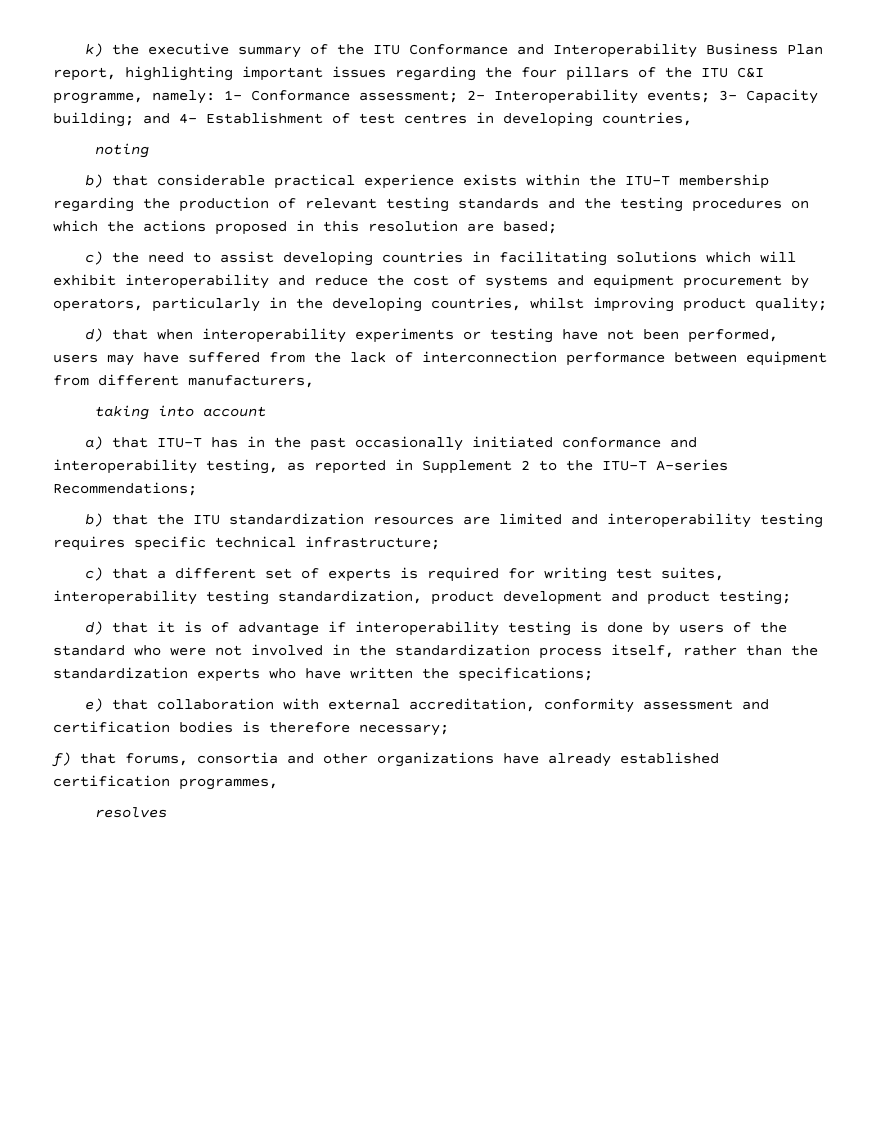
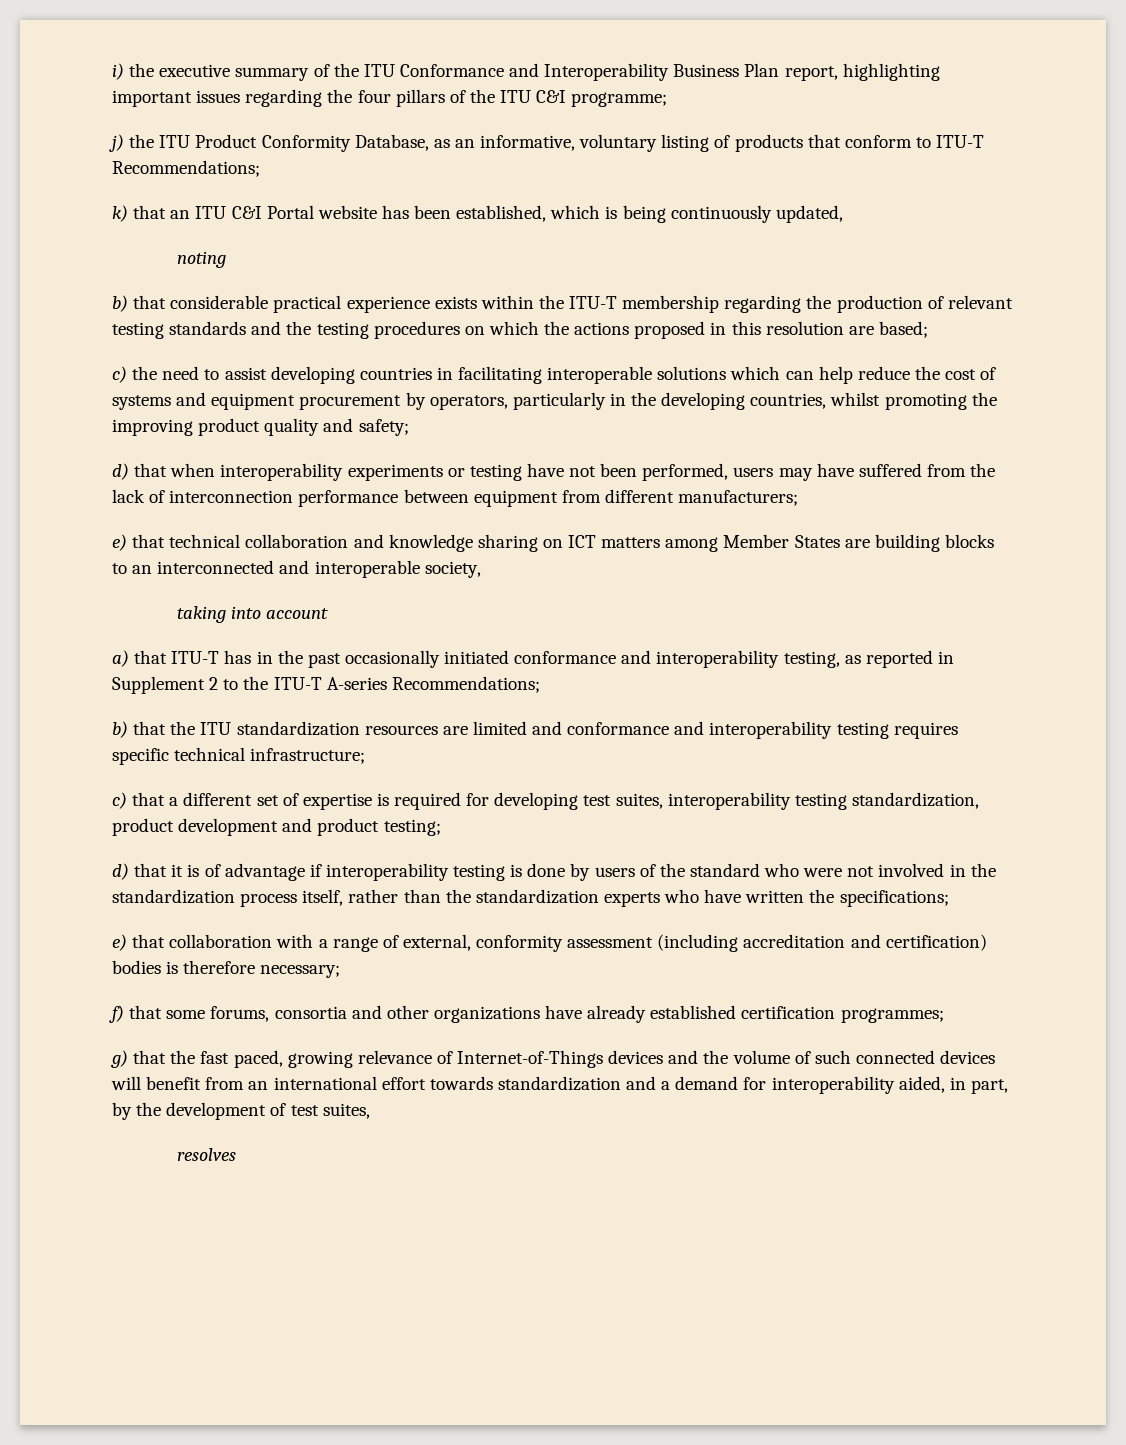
- k) the executive summary of the ITU Conformance and Interoperability Business Plan report, highlighting important issues regarding the four pillars of the ITU C&I programme, namely: 1- Conformance assessment; 2- Interoperability events; 3- Capacity building; and 4- Establishment of test centres in developing countries,
+ i) the executive summary of the ITU Conformance and Interoperability Business Plan report, highlighting important issues regarding the four pillars of the ITU C&I programme;
+ j) the ITU Product Conformity Database, as an informative, voluntary listing of products that conform to ITU-T Recommendations;
+ k) that an ITU C&I Portal website has been established, which is being continuously updated,
- c) the need to assist developing countries in facilitating solutions which will exhibit interoperability and reduce the cost of systems and equipment procurement by operators, particularly in the developing countries, whilst improving product quality;
+ c) the need to assist developing countries in facilitating interoperable solutions which can help reduce the cost of systems and equipment procurement by operators, particularly in the developing countries, whilst promoting the improving product quality and safety;
- d) that when interoperability experiments or testing have not been performed, users may have suffered from the lack of interconnection performance between equipment from different manufacturers,
+ d) that when interoperability experiments or testing have not been performed, users may have suffered from the lack of interconnection performance between equipment from different manufacturers;
+ e) that technical collaboration and knowledge sharing on ICT matters among Member States are building blocks to an interconnected and interoperable society,
- b) that the ITU standardization resources are limited and interoperability testing requires specific technical infrastructure;
+ b) that the ITU standardization resources are limited and conformance and interoperability testing requires specific technical infrastructure;
- c) that a different set of experts is required for writing test suites, interoperability testing standardization, product development and product testing;
+ c) that a different set of expertise is required for developing test suites, interoperability testing standardization, product development and product testing;
- e) that collaboration with external accreditation, conformity assessment and certification bodies is therefore necessary;
+ e) that collaboration with a range of external, conformity assessment (including accreditation and certification) bodies is therefore necessary;
- f) that forums, consortia and other organizations have already established certification programmes,
+ f) that some forums, consortia and other organizations have already established certification programmes;
+ g) that the fast paced, growing relevance of Internet-of-Things devices and the volume of such connected devices will benefit from an international effort towards standardization and a demand for interoperability aided, in part, by the development of test suites,

